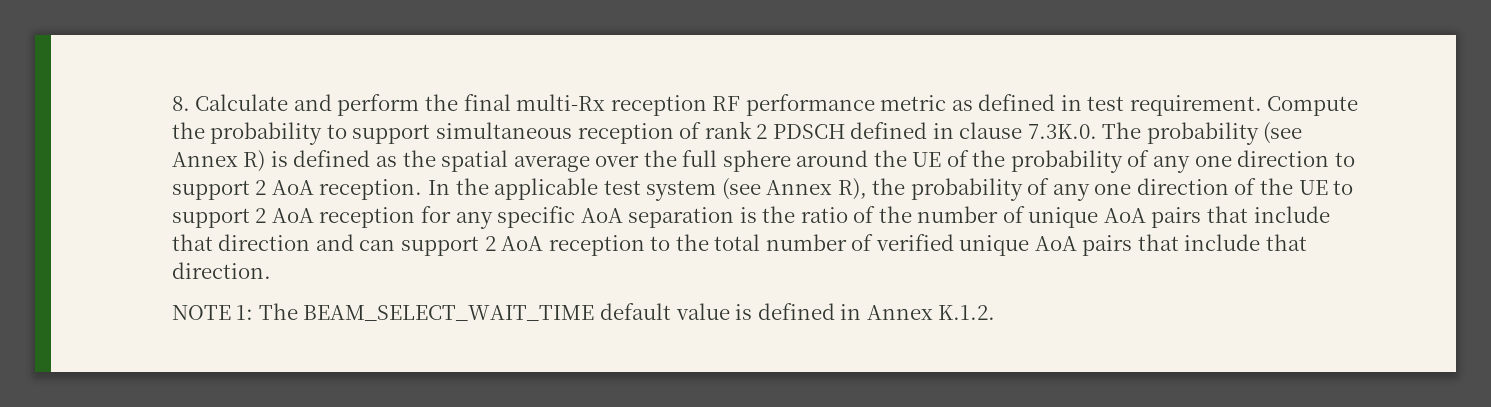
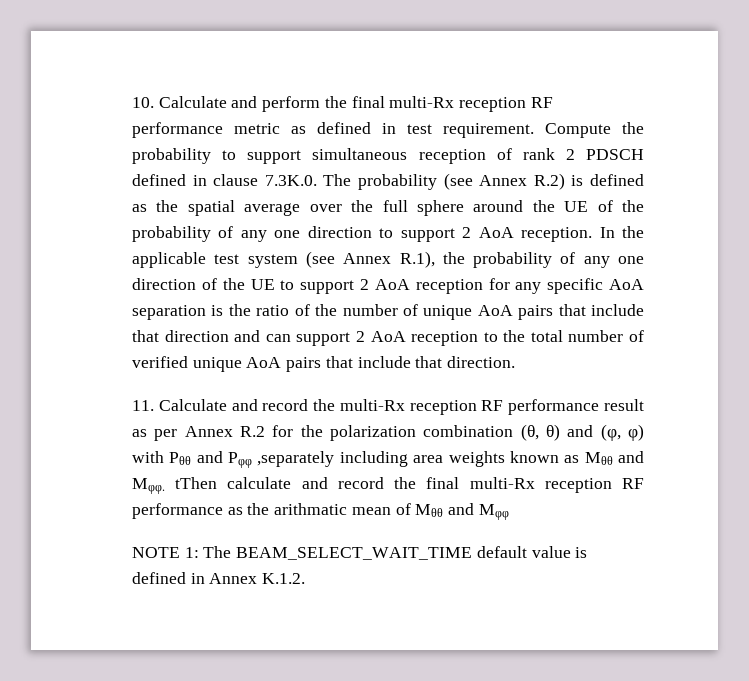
- 8. Calculate and perform the final multi-Rx reception RF performance metric as defined in test requirement.
+ 10. Calculate and perform the final multi-Rx reception RF performance metric as defined in test requirement.
- Compute the probability to support simultaneous reception of rank 2 PDSCH defined in clause 7.3K.0. The probability (see Annex R) is defined as the spatial average over the full sphere around the UE of the probability of any one direction to support 2 AoA reception.
+ Compute the probability to support simultaneous reception of rank 2 PDSCH defined in clause 7.3K.0. The probability (see Annex R.2) is defined as the spatial average over the full sphere around the UE of the probability of any one direction to support 2 AoA reception.
- In the applicable test system (see Annex R), the probability of any one direction of the UE to support 2 AoA reception for any specific AoA separation is the ratio of the number of unique AoA pairs that include that direction and can support 2 AoA reception to the total number of verified unique AoA pairs that include that direction.
+ In the applicable test system (see Annex R.1), the probability of any one direction of the UE to support 2 AoA reception for any specific AoA separation is the ratio of the number of unique AoA pairs that include that direction and can support 2 AoA reception to the total number of verified unique AoA pairs that include that direction.
+ 11. Calculate and record the multi-Rx reception RF performance result as per Annex R.2 for the polarization combination (θ, θ) and (φ, φ) with Pθθ and Pφφ ,separately including area weights known as Mθθ and Mφφ. tThen calculate and record the final multi-Rx reception RF performance as the arithmatic mean of Mθθ and Mφφ

